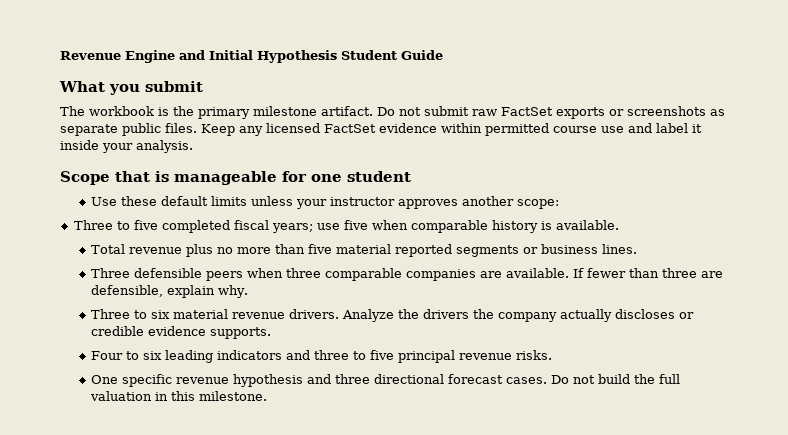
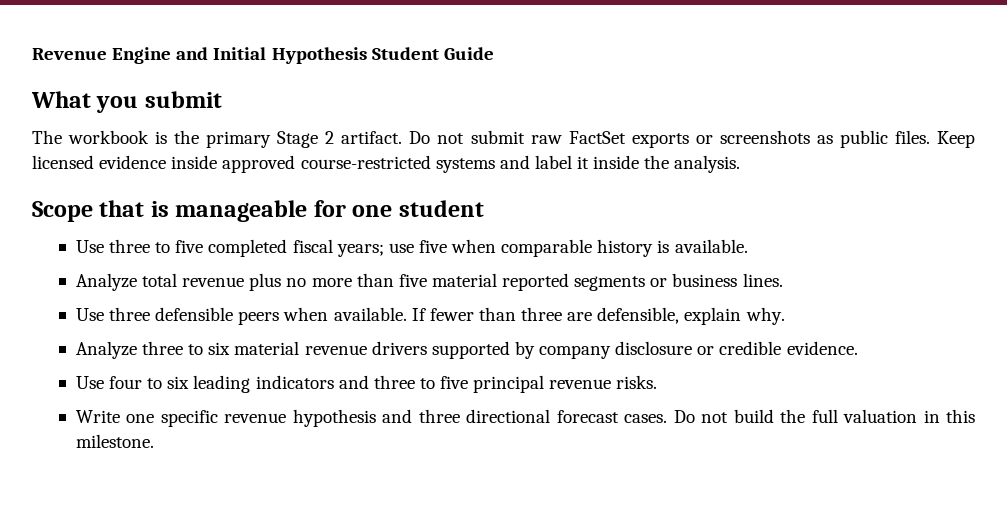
- The workbook is the primary milestone artifact.
+ The workbook is the primary Stage 2 artifact.
- Do not submit raw FactSet exports or screenshots as separate public files.
+ Do not submit raw FactSet exports or screenshots as public files.
- Keep any licensed FactSet evidence within permitted course use and label it inside your analysis.
+ Keep licensed evidence inside approved course-restricted systems and label it inside the analysis.
- Use these default limits unless your instructor approves another scope:
- Three to five completed fiscal years; use five when comparable history is available.
+ Use three to five completed fiscal years; use five when comparable history is available.
- Total revenue plus no more than five material reported segments or business lines.
+ Analyze total revenue plus no more than five material reported segments or business lines.
- Three defensible peers when three comparable companies are available.
+ Use three defensible peers when available.
- Three to six material revenue drivers. Analyze the drivers the company actually discloses or credible evidence supports.
- Four to six leading indicators and three to five principal revenue risks.
+ Analyze three to six material revenue drivers supported by company disclosure or credible evidence.
+ Use four to six leading indicators and three to five principal revenue risks.
- One specific revenue hypothesis and three directional forecast cases.
+ Write one specific revenue hypothesis and three directional forecast cases.

